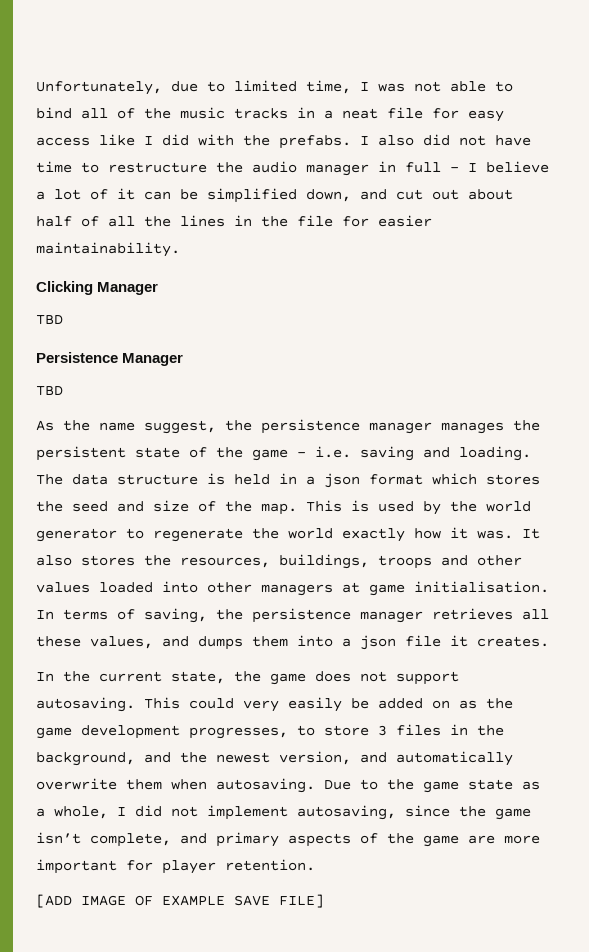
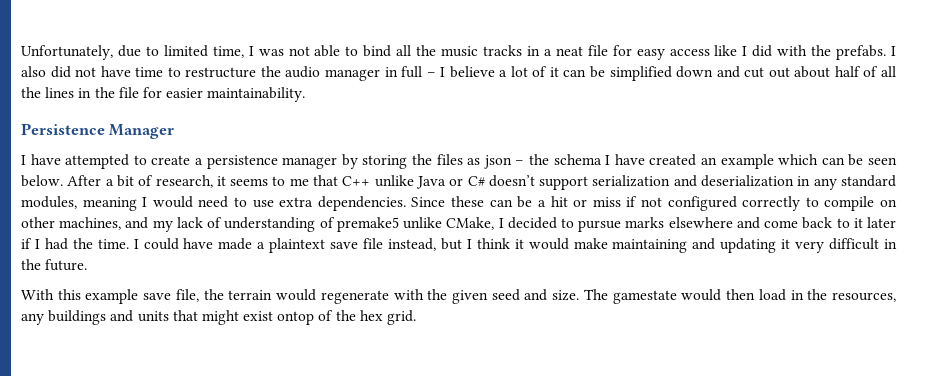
- Unfortunately, due to limited time, I was not able to bind all of the music tracks in a neat file for easy access like I did with the prefabs.
+ Unfortunately, due to limited time, I was not able to bind all the music tracks in a neat file for easy access like I did with the prefabs.
- I also did not have time to restructure the audio manager in full – I believe a lot of it can be simplified down, and cut out about half of all the lines in the file for easier maintainability.
+ I also did not have time to restructure the audio manager in full – I believe a lot of it can be simplified down and cut out about half of all the lines in the file for easier maintainability.
- Clicking Manager
- TBD
  Persistence Manager
- TBD
- As the name suggest, the persistence manager manages the persistent state of the game - i.e. saving and loading. The data structure is held in a json format which stores the seed and size of the map. This is used by the world generator to regenerate the world exactly how it was. It also stores the resources, buildings, troops and other values loaded into other managers at game initialisation. In terms of saving, the persistence manager retrieves all these values, and dumps them into a json file it creates.
- In the current state, the game does not support autosaving. This could very easily be added on as the game development progresses, to store 3 files in the background, and the newest version, and automatically overwrite them when autosaving. Due to the game state as a whole, I did not implement autosaving, since the game isn’t complete, and primary aspects of the game are more important for player retention.
- [ADD IMAGE OF EXAMPLE SAVE FILE]
+ I have attempted to create a persistence manager by storing the files as json – the schema I have created an example which can be seen below. After a bit of research, it seems to me that C++ unlike Java or C# doesn’t support serialization and deserialization in any standard modules, meaning I would need to use extra dependencies. Since these can be a hit or miss if not configured correctly to compile on other machines, and my lack of understanding of premake5 unlike CMake, I decided to pursue marks elsewhere and come back to it later if I had the time. I could have made a plaintext save file instead, but I think it would make maintaining and updating it very difficult in the future.
+ With this example save file, the terrain would regenerate with the given seed and size. The gamestate would then load in the resources, any buildings and units that might exist ontop of the hex grid.

